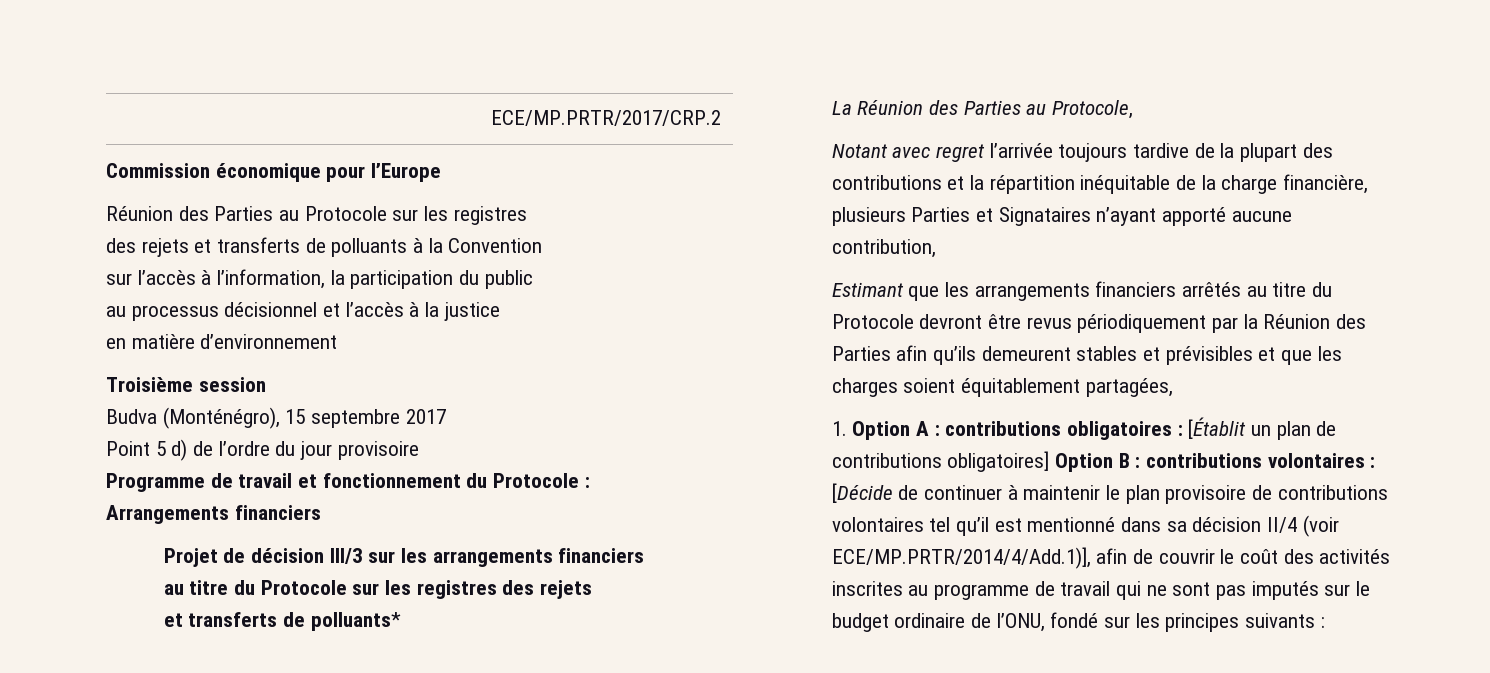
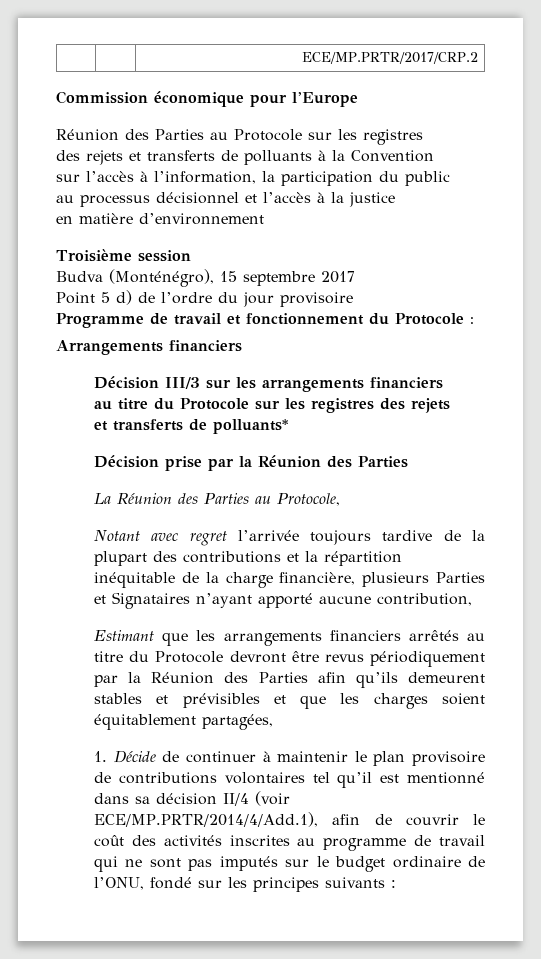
- Projet de décision III/3 sur les arrangements financiers
+ Décision III/3 sur les arrangements financiers
+ Décision prise par la Réunion des Parties
- 1. Option A : contributions obligatoires : [Établit un plan de contributions obligatoires] Option B : contributions volontaires : [Décide de continuer à maintenir le plan provisoire de contributions volontaires tel qu’il est mentionné dans sa décision II/4 (voir ECE/MP.PRTR/2014/4/Add.1)], afin de couvrir le coût des activités inscrites au programme de travail qui ne sont pas imputés sur le budget ordinaire de l’ONU, fondé sur les principes suivants :
+ 1. Décide de continuer à maintenir le plan provisoire de contributions volontaires tel qu’il est mentionné dans sa décision II/4 (voir ECE/MP.PRTR/2014/4/Add.1), afin de couvrir le coût des activités inscrites au programme de travail qui ne sont pas imputés sur le budget ordinaire de l’ONU, fondé sur les principes suivants :

